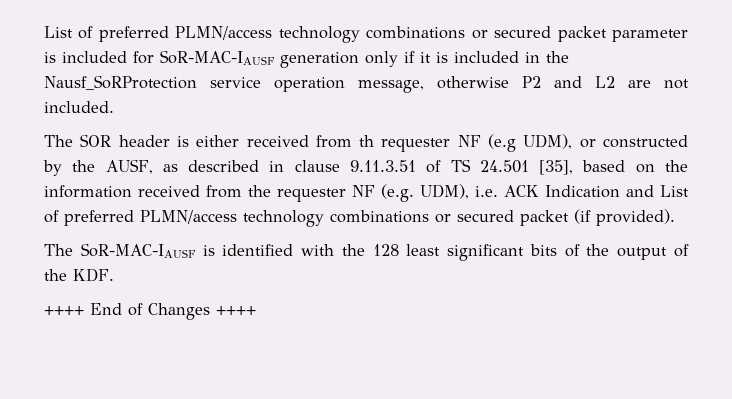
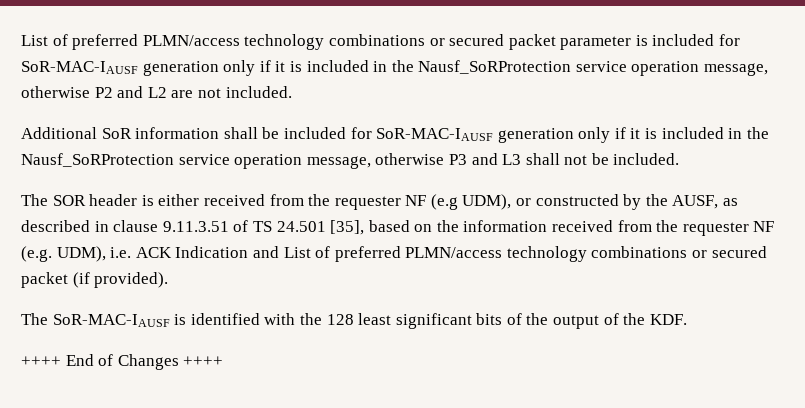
+ Additional SoR information shall be included for SoR-MAC-IAUSF generation only if it is included in the Nausf_SoRProtection service operation message, otherwise P3 and L3 shall not be included.
- The SOR header is either received from th requester NF (e.g UDM), or constructed by the AUSF, as described in clause 9.11.3.51 of TS 24.501 [35], based on the information received from the requester NF (e.g. UDM), i.e. ACK Indication and List of preferred PLMN/access technology combinations or secured packet (if provided).
+ The SOR header is either received from the requester NF (e.g UDM), or constructed by the AUSF, as described in clause 9.11.3.51 of TS 24.501 [35], based on the information received from the requester NF (e.g. UDM), i.e. ACK Indication and List of preferred PLMN/access technology combinations or secured packet (if provided).

